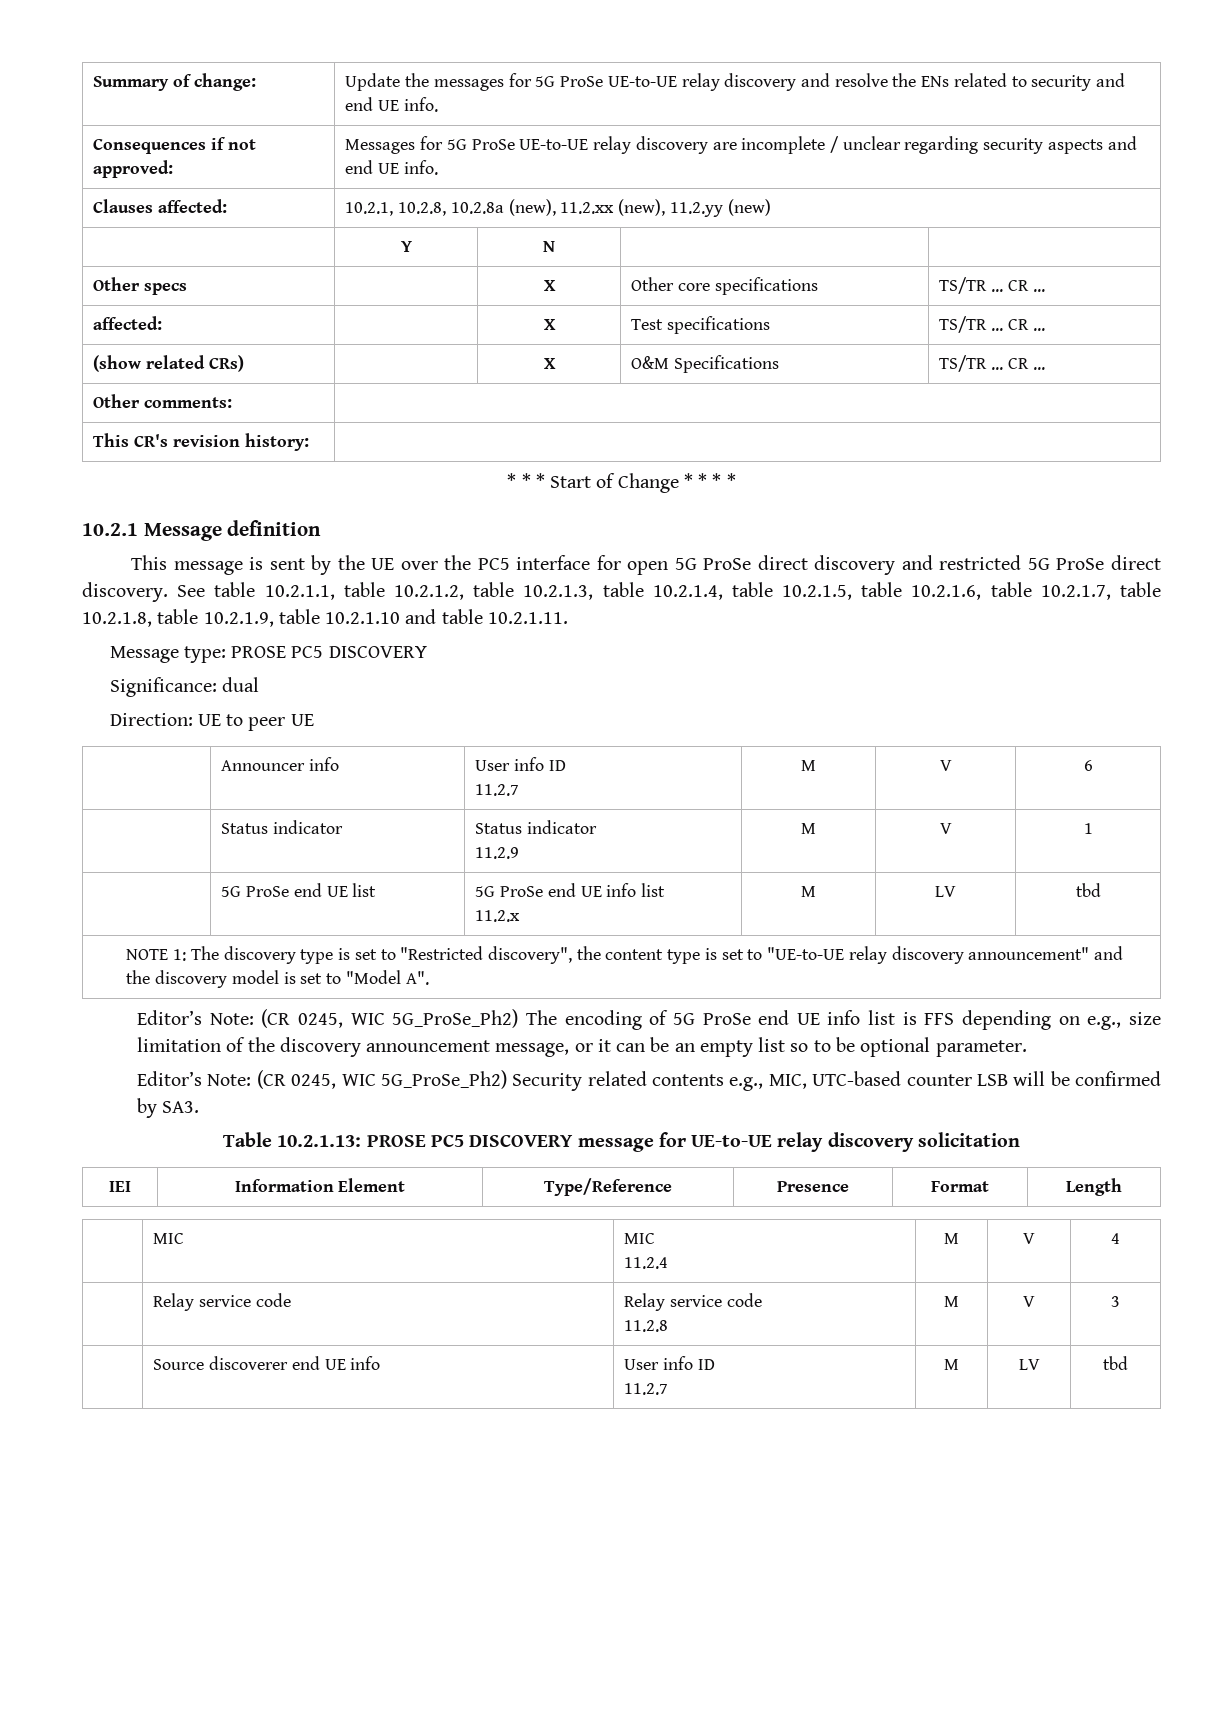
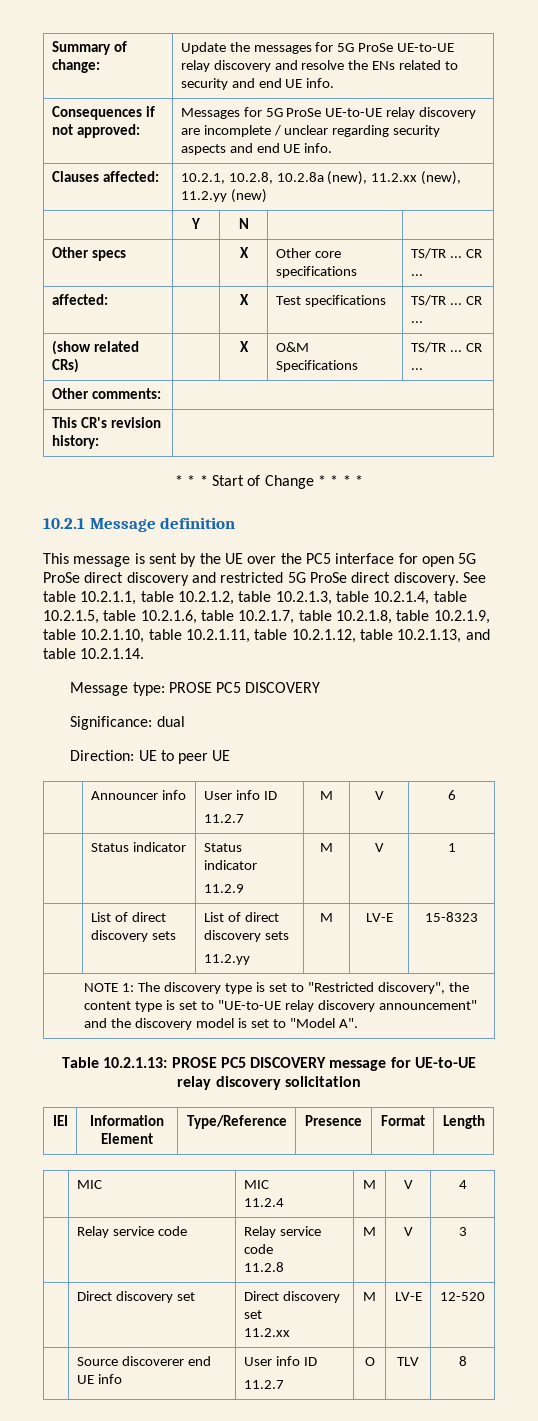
- See table 10.2.1.1, table 10.2.1.2, table 10.2.1.3, table 10.2.1.4, table 10.2.1.5, table 10.2.1.6, table 10.2.1.7, table 10.2.1.8, table 10.2.1.9, table 10.2.1.10 and table 10.2.1.11.
+ See table 10.2.1.1, table 10.2.1.2, table 10.2.1.3, table 10.2.1.4, table 10.2.1.5, table 10.2.1.6, table 10.2.1.7, table 10.2.1.8, table 10.2.1.9, table 10.2.1.10, table 10.2.1.11, table 10.2.1.12, table 10.2.1.13, and table 10.2.1.14.
- | 5G ProSe end UE list | 5G ProSe end UE info list
- 11.2.x | M | LV | tbd
+ | List of direct discovery sets | List of direct discovery sets
+ 11.2.yy | M | LV-E | 15-8323
- Editor’s Note: (CR 0245, WIC 5G_ProSe_Ph2) The encoding of 5G ProSe end UE info list is FFS depending on e.g., size limitation of the discovery announcement message, or it can be an empty list so to be optional parameter.
- Editor’s Note: (CR 0245, WIC 5G_ProSe_Ph2) Security related contents e.g., MIC, UTC-based counter LSB will be confirmed by SA3.
+ | Direct discovery set | Direct discovery set
+ 11.2.xx | M | LV-E | 12-520
  | Source discoverer end UE info | User info ID
- 11.2.7 | M | LV | tbd
+ 11.2.7 | O | TLV | 8

